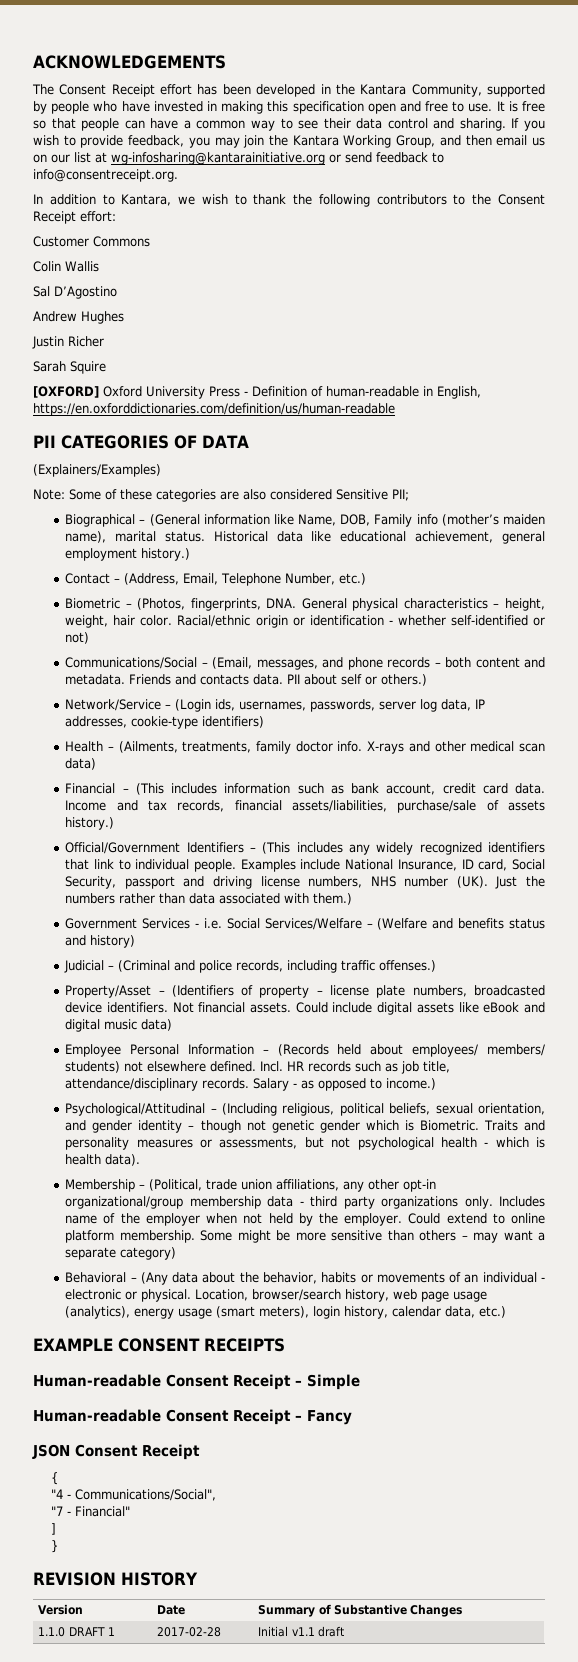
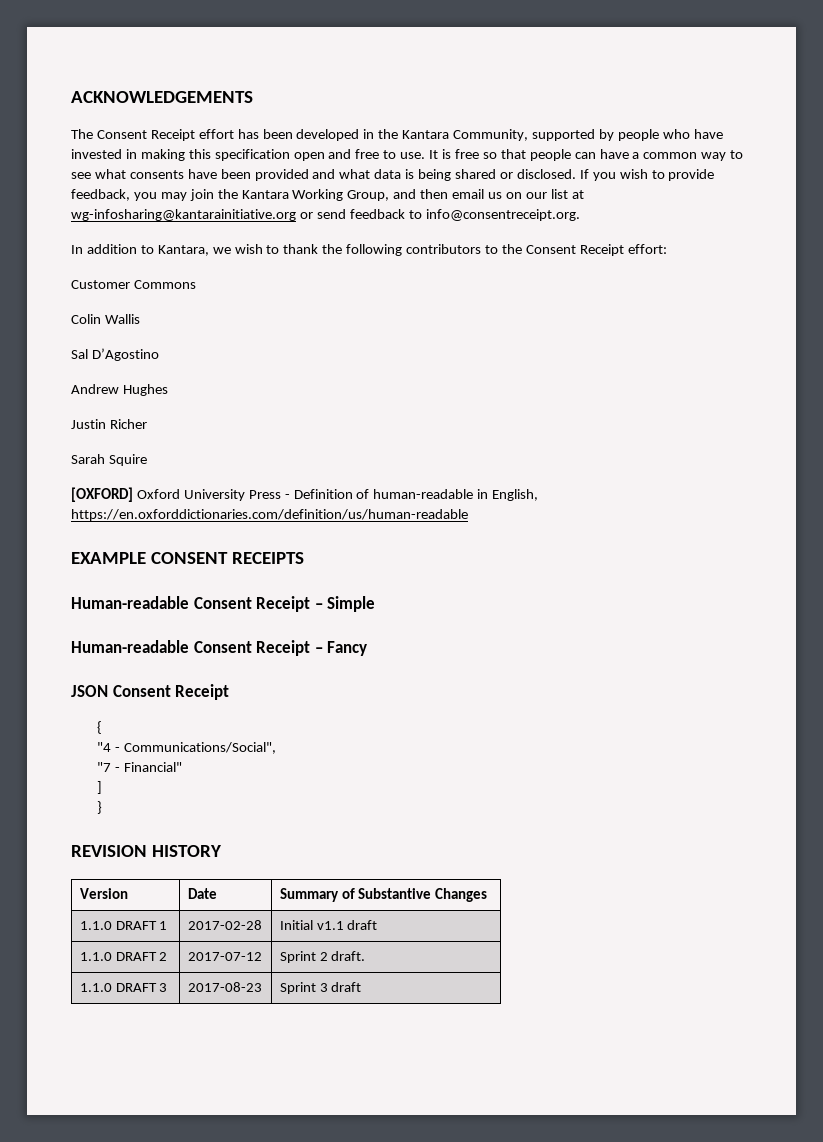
- It is free so that people can have a common way to see their data control and sharing.
+ It is free so that people can have a common way to see what consents have been provided and what data is being shared or disclosed.
- PII CATEGORIES OF DATA
- (Explainers/Examples)
- Note: Some of these categories are also considered Sensitive PII;
- Biographical – (General information like Name, DOB, Family info (mother’s maiden name), marital status. Historical data like educational achievement, general employment history.)
- Contact – (Address, Email, Telephone Number, etc.)
- Biometric – (Photos, fingerprints, DNA. General physical characteristics – height, weight, hair color. Racial/ethnic origin or identification - whether self-identified or not)
- Communications/Social – (Email, messages, and phone records – both content and metadata. Friends and contacts data. PII about self or others.)
- Network/Service – (Login ids, usernames, passwords, server log data, IP addresses, cookie-type identifiers)
- Health – (Ailments, treatments, family doctor info. X-rays and other medical scan data)
- Financial – (This includes information such as bank account, credit card data. Income and tax records, financial assets/liabilities, purchase/sale of assets history.)
- Official/Government Identifiers – (This includes any widely recognized identifiers that link to individual people. Examples include National Insurance, ID card, Social Security, passport and driving license numbers, NHS number (UK). Just the numbers rather than data associated with them.)
- Government Services - i.e. Social Services/Welfare – (Welfare and benefits status and history)
- Judicial – (Criminal and police records, including traffic offenses.)
- Property/Asset – (Identifiers of property – license plate numbers, broadcasted device identifiers. Not financial assets. Could include digital assets like eBook and digital music data)
- Employee Personal Information – (Records held about employees/ members/ students) not elsewhere defined. Incl. HR records such as job title, attendance/disciplinary records. Salary - as opposed to income.)
- Psychological/Attitudinal – (Including religious, political beliefs, sexual orientation, and gender identity – though not genetic gender which is Biometric. Traits and personality measures or assessments, but not psychological health - which is health data).
- Membership – (Political, trade union affiliations, any other opt-in organizational/group membership data - third party organizations only. Includes name of the employer when not held by the employer. Could extend to online platform membership. Some might be more sensitive than others – may want a separate category)
- Behavioral – (Any data about the behavior, habits or movements of an individual - electronic or physical. Location, browser/search history, web page usage (analytics), energy usage (smart meters), login history, calendar data, etc.)
+ 1.1.0 DRAFT 2 | 2017-07-12 | Sprint 2 draft.
+ 1.1.0 DRAFT 3 | 2017-08-23 | Sprint 3 draft

